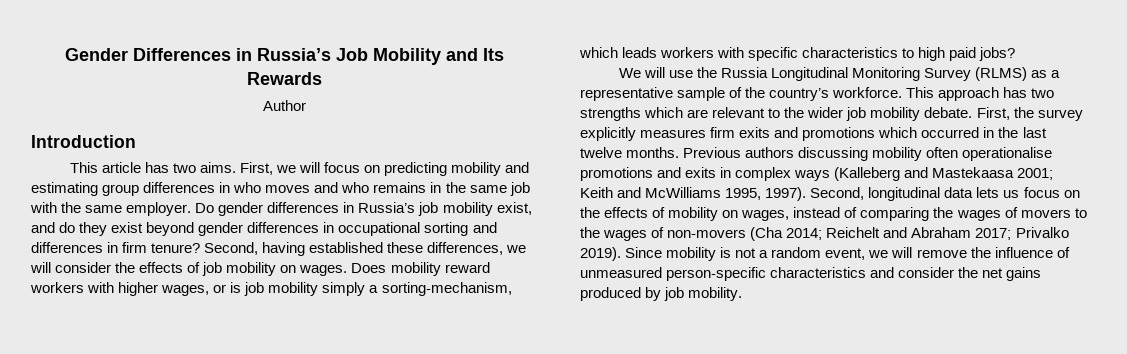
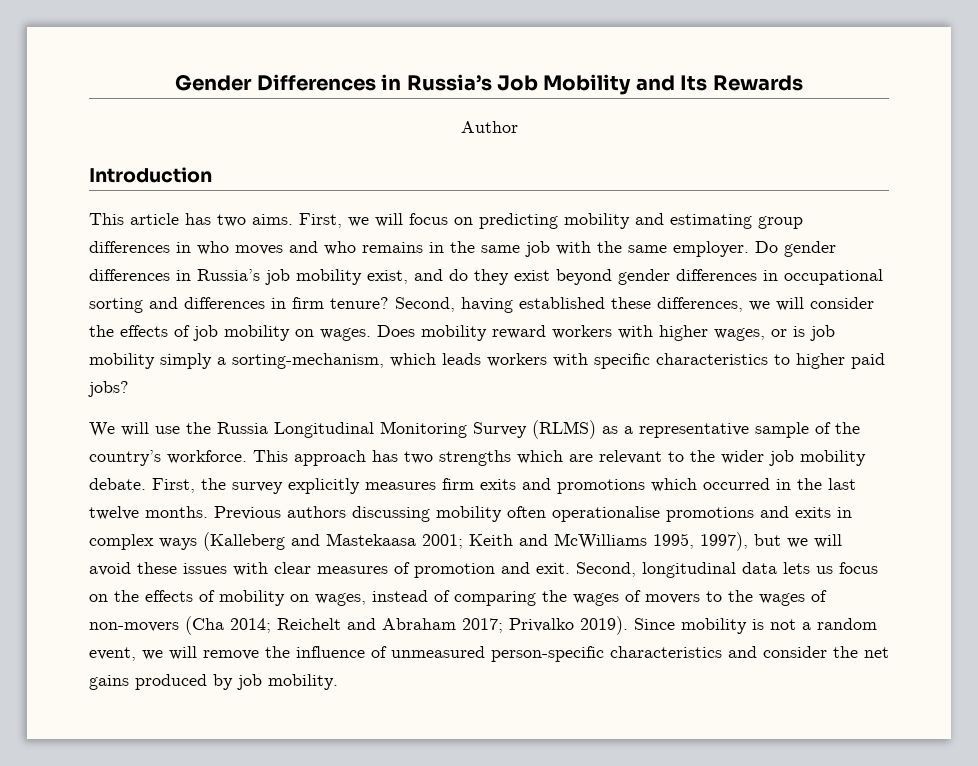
- Does mobility reward workers with higher wages, or is job mobility simply a sorting-mechanism, which leads workers with specific characteristics to high paid jobs?
+ Does mobility reward workers with higher wages, or is job mobility simply a sorting-mechanism, which leads workers with specific characteristics to higher paid jobs?
- Previous authors discussing mobility often operationalise promotions and exits in complex ways (Kalleberg and Mastekaasa 2001; Keith and McWilliams 1995, 1997).
+ Previous authors discussing mobility often operationalise promotions and exits in complex ways (Kalleberg and Mastekaasa 2001; Keith and McWilliams 1995, 1997), but we will avoid these issues with clear measures of promotion and exit.

